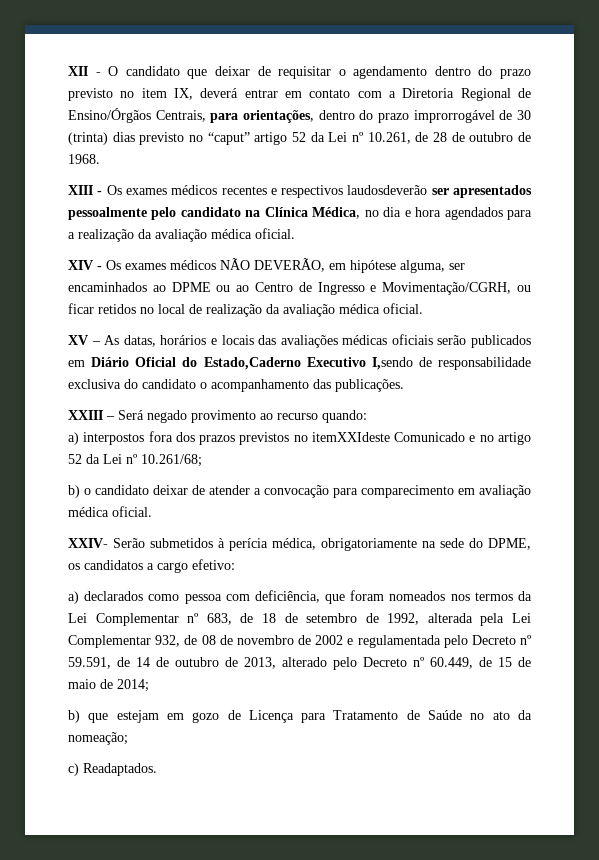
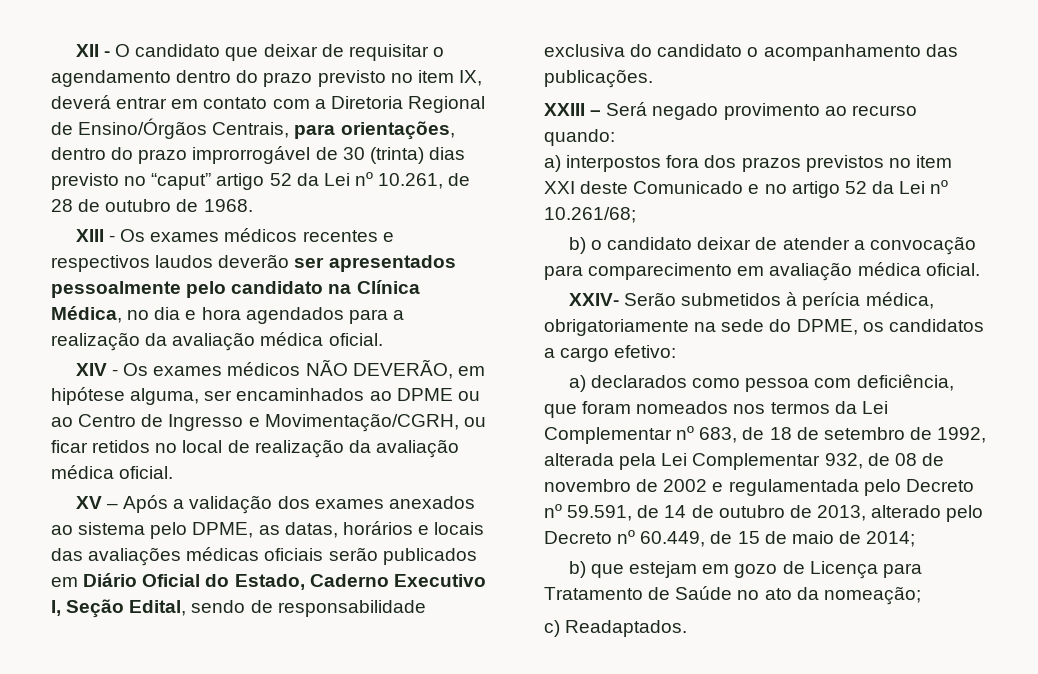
- XIII - Os exames médicos recentes e respectivos laudosdeverão ser apresentados pessoalmente pelo candidato na Clínica Médica, no dia e hora agendados para a realização da avaliação médica oficial.
+ XIII - Os exames médicos recentes e respectivos laudos deverão ser apresentados pessoalmente pelo candidato na Clínica Médica, no dia e hora agendados para a realização da avaliação médica oficial.
- XV – As datas, horários e locais das avaliações médicas oficiais serão publicados em Diário Oficial do Estado,Caderno Executivo I,sendo de responsabilidade exclusiva do candidato o acompanhamento das publicações.
+ XV – Após a validação dos exames anexados ao sistema pelo DPME, as datas, horários e locais das avaliações médicas oficiais serão publicados em Diário Oficial do Estado, Caderno Executivo I, Seção Edital, sendo de responsabilidade exclusiva do candidato o acompanhamento das publicações.
- a) interpostos fora dos prazos previstos no itemXXIdeste Comunicado e no artigo 52 da Lei nº 10.261/68;
+ a) interpostos fora dos prazos previstos no item XXI deste Comunicado e no artigo 52 da Lei nº 10.261/68;

